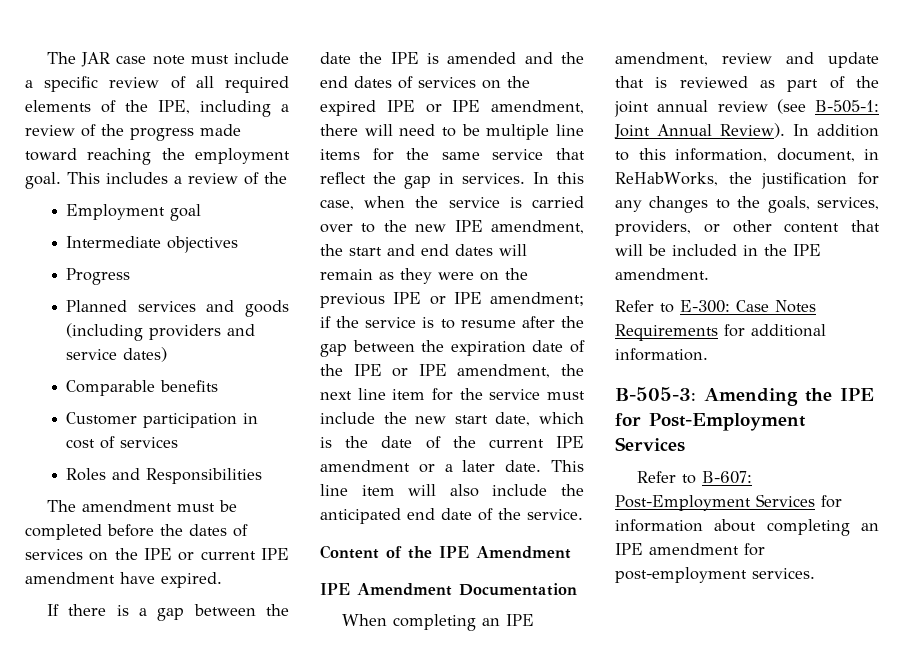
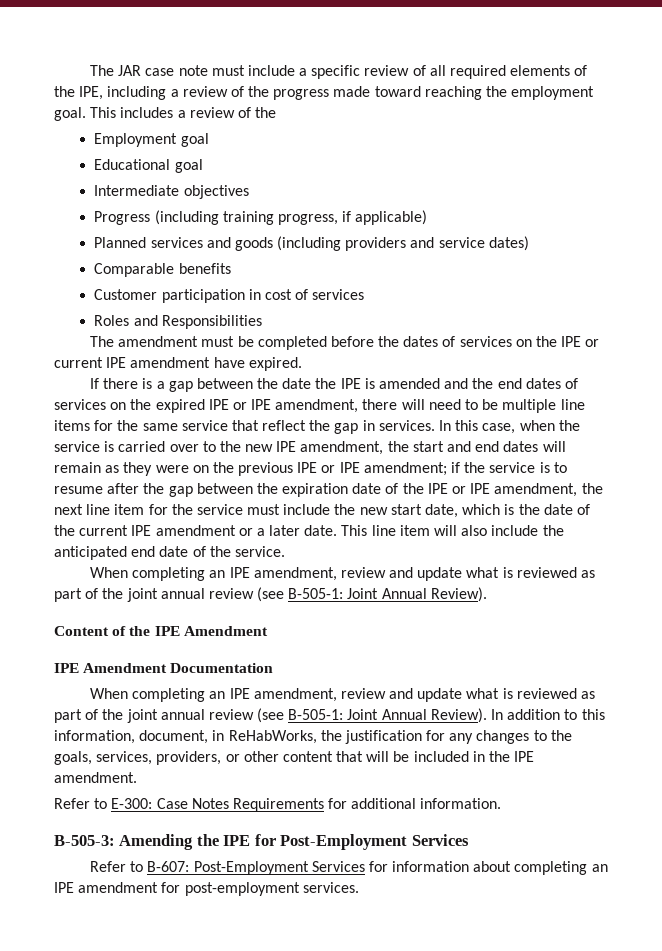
+ Educational goal
- Progress
+ Progress (including training progress, if applicable)
  This line item will also include the anticipated end date of the service.
+ When completing an IPE amendment, review and update what is reviewed as part of the joint annual review (see B-505-1: Joint Annual Review).
  IPE Amendment Documentation
- When completing an IPE amendment, review and update that is reviewed as part of the joint annual review (see B-505-1: Joint Annual Review).
+ When completing an IPE amendment, review and update what is reviewed as part of the joint annual review (see B-505-1: Joint Annual Review).

